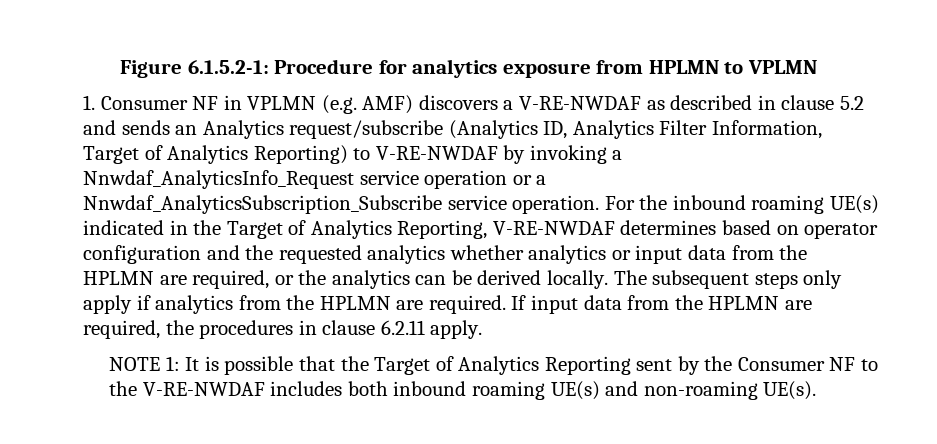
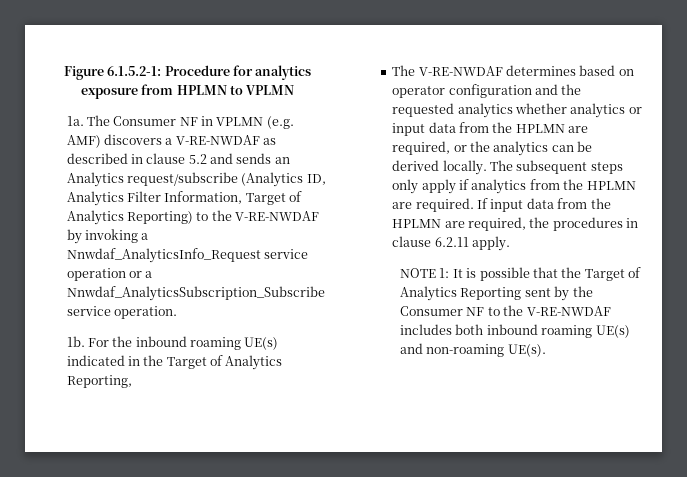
- 1. Consumer NF in VPLMN (e.g. AMF) discovers a V-RE-NWDAF as described in clause 5.2 and sends an Analytics request/subscribe (Analytics ID, Analytics Filter Information, Target of Analytics Reporting) to V-RE-NWDAF by invoking a Nnwdaf_AnalyticsInfo_Request service operation or a Nnwdaf_AnalyticsSubscription_Subscribe service operation.
+ 1a. The Consumer NF in VPLMN (e.g. AMF) discovers a V-RE-NWDAF as described in clause 5.2 and sends an Analytics request/subscribe (Analytics ID, Analytics Filter Information, Target of Analytics Reporting) to the V-RE-NWDAF by invoking a Nnwdaf_AnalyticsInfo_Request service operation or a Nnwdaf_AnalyticsSubscription_Subscribe service operation.
+ 1b.
- For the inbound roaming UE(s) indicated in the Target of Analytics Reporting, V-RE-NWDAF determines based on operator configuration and the requested analytics whether analytics or input data from the HPLMN are required, or the analytics can be derived locally.
+ For the inbound roaming UE(s) indicated in the Target of Analytics Reporting,
+ The V-RE-NWDAF determines based on operator configuration and the requested analytics whether analytics or input data from the HPLMN are required, or the analytics can be derived locally.

